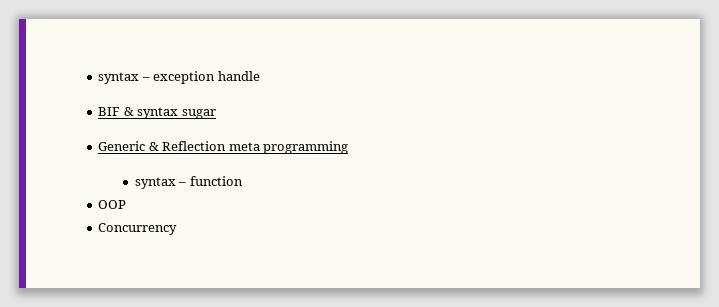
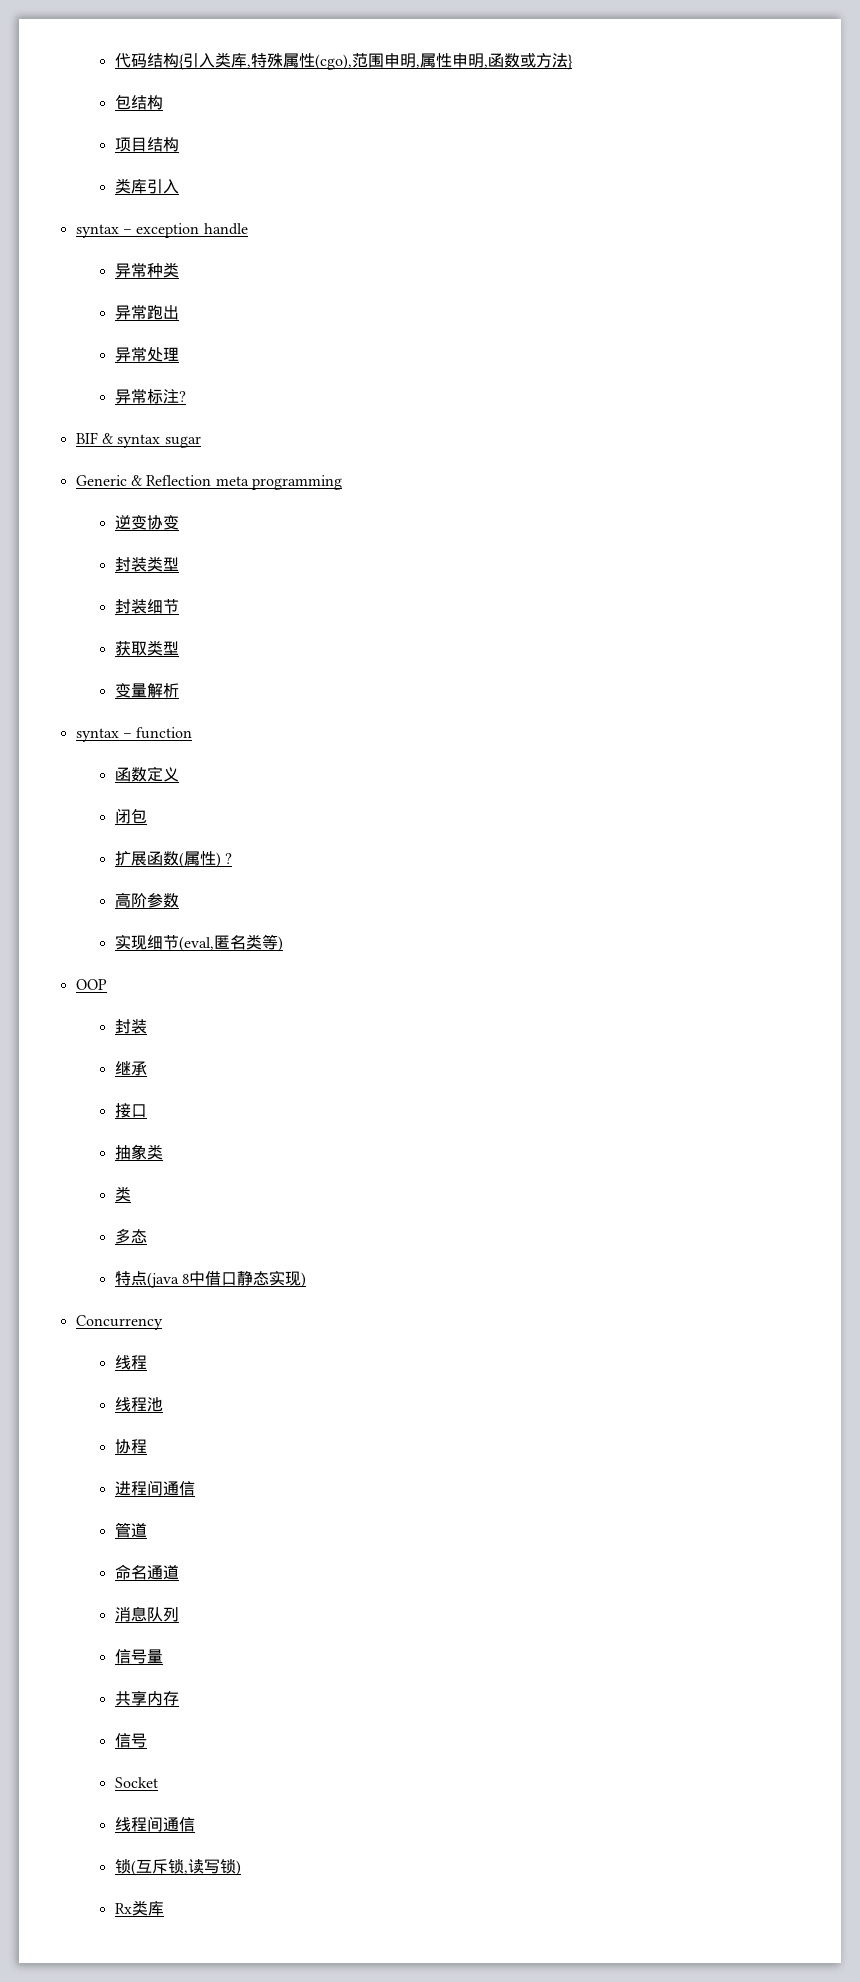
+ 代码结构{引入类库,特殊属性(cgo),范围申明,属性申明,函数或方法}
+ 包结构
+ 项目结构
+ 类库引入
  syntax – exception handle
+ 异常种类
+ 异常跑出
+ 异常处理
+ 异常标注?
+ 逆变协变
+ 封装类型
+ 封装细节
+ 获取类型
+ 变量解析
  syntax – function
+ 函数定义
+ 闭包
+ 扩展函数(属性) ?
+ 高阶参数
+ 实现细节(eval,匿名类等)
  OOP
+ 封装
+ 继承
+ 接口
+ 抽象类
+ 类
+ 多态
+ 特点(java 8中借口静态实现)
  Concurrency
+ 线程
+ 线程池
+ 协程
+ 进程间通信
+ 管道
+ 命名通道
+ 消息队列
+ 信号量
+ 共享内存
+ 信号
+ Socket
+ 线程间通信
+ 锁(互斥锁,读写锁)
+ Rx类库

